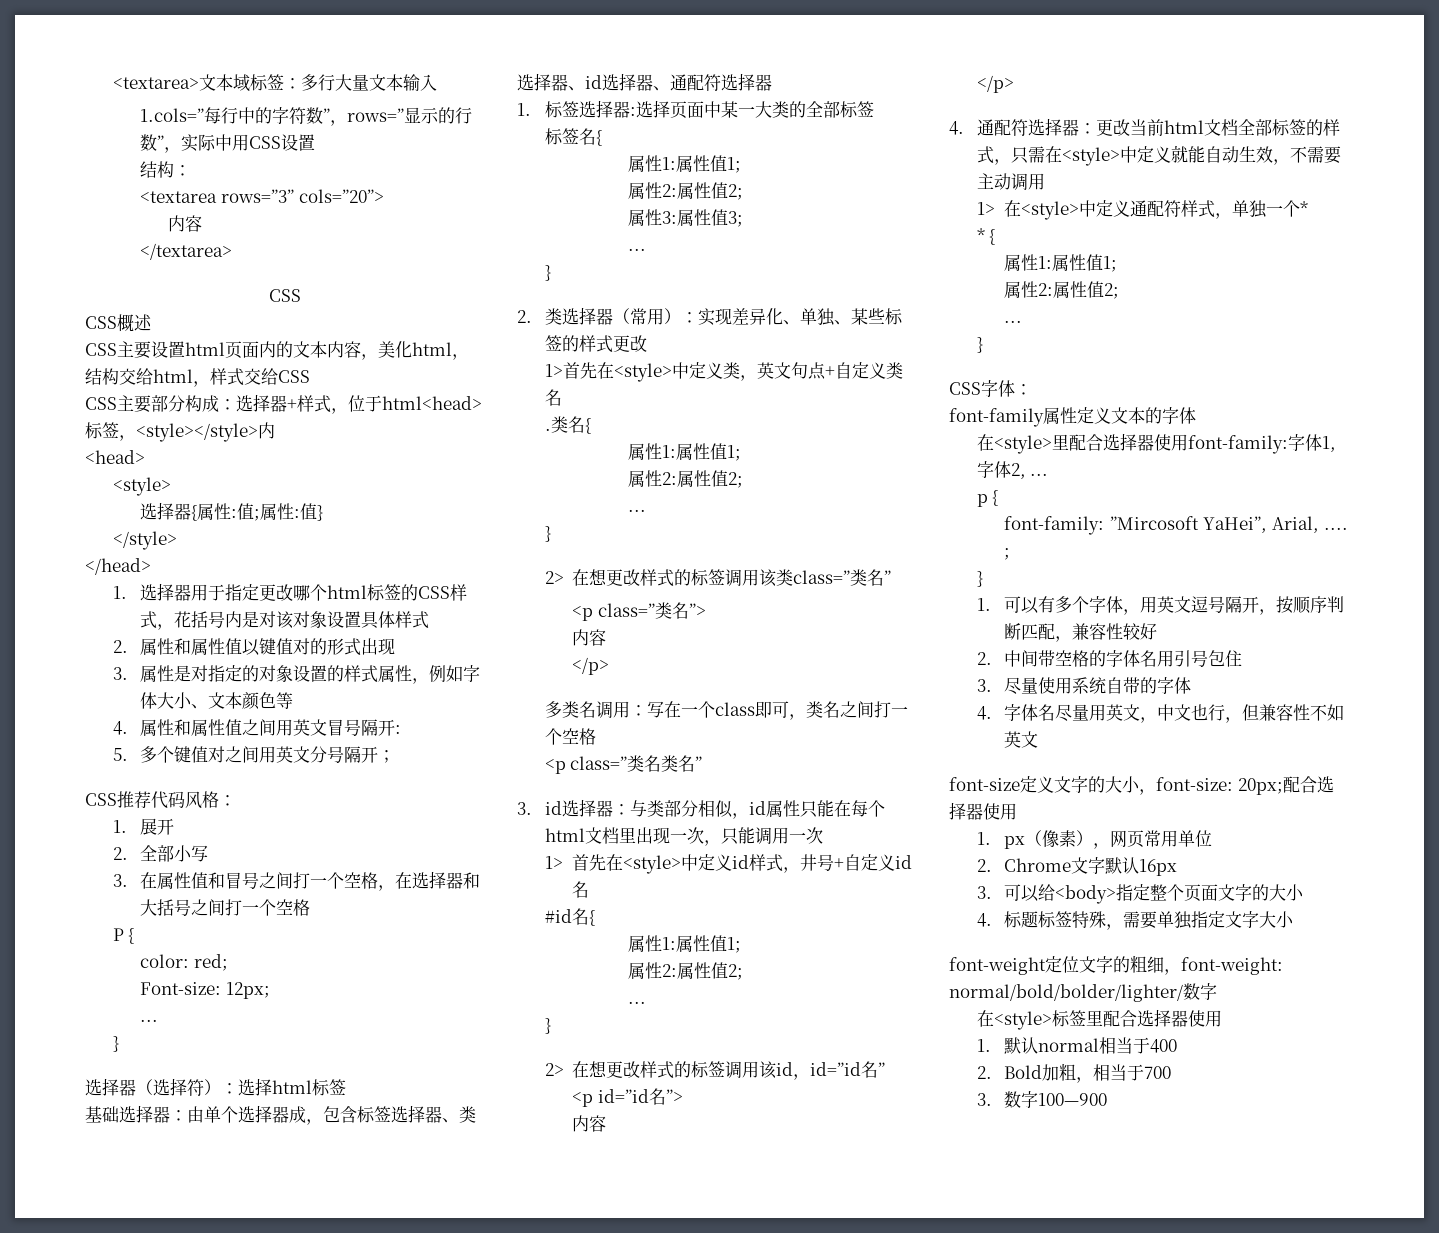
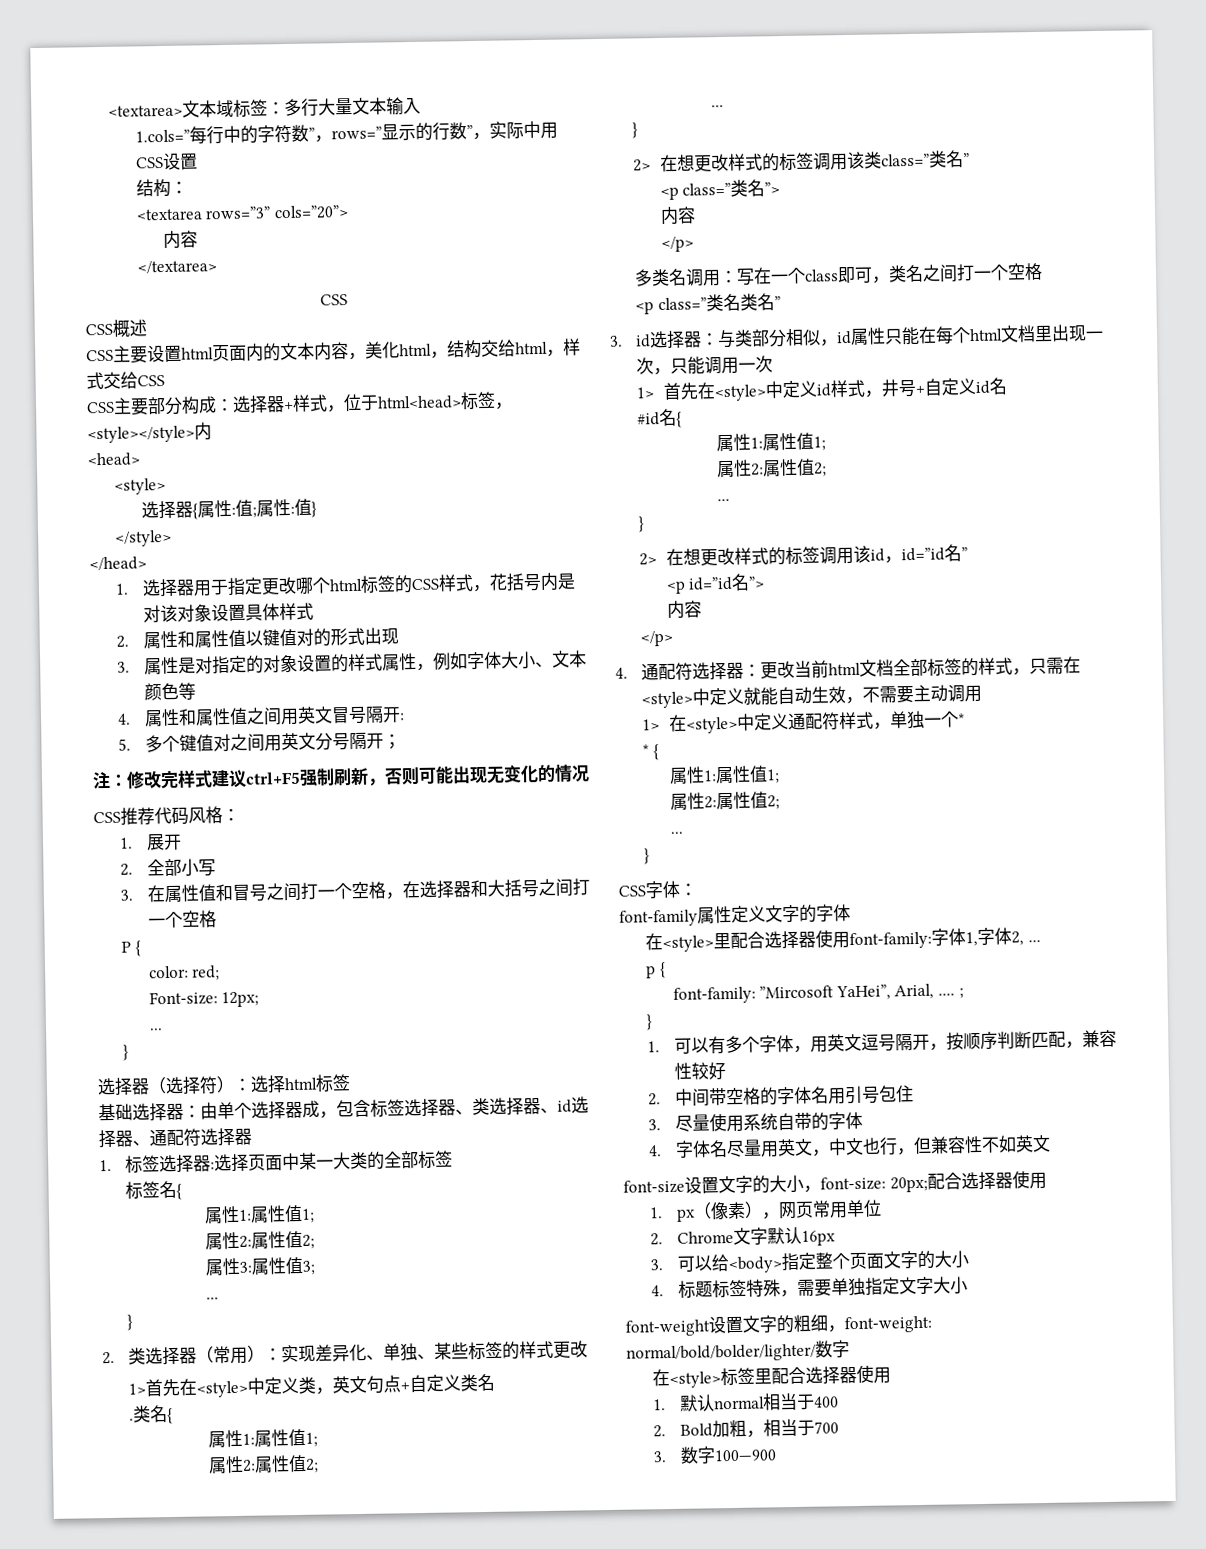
+ 注：修改完样式建议ctrl+F5强制刷新，否则可能出现无变化的情况
- font-family属性定义文本的字体
+ font-family属性定义文字的字体
- font-size定义文字的大小，font-size: 20px;配合选择器使用
+ font-size设置文字的大小，font-size: 20px;配合选择器使用
- font-weight定位文字的粗细，font-weight: normal/bold/bolder/lighter/数字
+ font-weight设置文字的粗细，font-weight: normal/bold/bolder/lighter/数字

